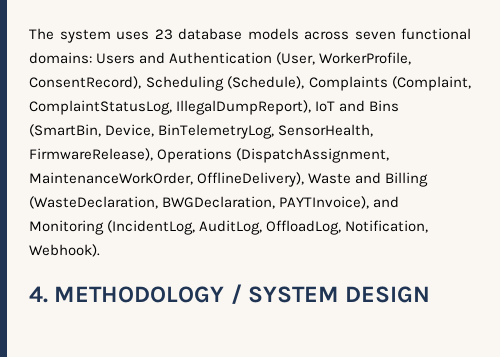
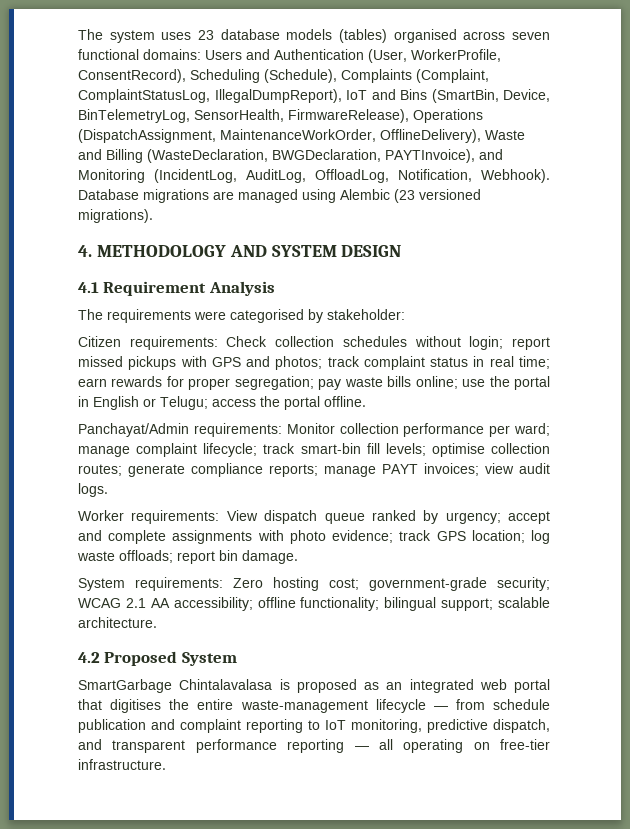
- The system uses 23 database models across seven functional domains: Users and Authentication (User, WorkerProfile, ConsentRecord), Scheduling (Schedule), Complaints (Complaint, ComplaintStatusLog, IllegalDumpReport), IoT and Bins (SmartBin, Device, BinTelemetryLog, SensorHealth, FirmwareRelease), Operations (DispatchAssignment, MaintenanceWorkOrder, OfflineDelivery), Waste and Billing (WasteDeclaration, BWGDeclaration, PAYTInvoice), and Monitoring (IncidentLog, AuditLog, OffloadLog, Notification, Webhook).
+ The system uses 23 database models (tables) organised across seven functional domains: Users and Authentication (User, WorkerProfile, ConsentRecord), Scheduling (Schedule), Complaints (Complaint, ComplaintStatusLog, IllegalDumpReport), IoT and Bins (SmartBin, Device, BinTelemetryLog, SensorHealth, FirmwareRelease), Operations (DispatchAssignment, MaintenanceWorkOrder, OfflineDelivery), Waste and Billing (WasteDeclaration, BWGDeclaration, PAYTInvoice), and Monitoring (IncidentLog, AuditLog, OffloadLog, Notification, Webhook). Database migrations are managed using Alembic (23 versioned migrations).
- 4. METHODOLOGY / SYSTEM DESIGN
+ 4. METHODOLOGY AND SYSTEM DESIGN
+ 4.1 Requirement Analysis
+ The requirements were categorised by stakeholder:
+ Citizen requirements: Check collection schedules without login; report missed pickups with GPS and photos; track complaint status in real time; earn rewards for proper segregation; pay waste bills online; use the portal in English or Telugu; access the portal offline.
+ Panchayat/Admin requirements: Monitor collection performance per ward; manage complaint lifecycle; track smart-bin fill levels; optimise collection routes; generate compliance reports; manage PAYT invoices; view audit logs.
+ Worker requirements: View dispatch queue ranked by urgency; accept and complete assignments with photo evidence; track GPS location; log waste offloads; report bin damage.
+ System requirements: Zero hosting cost; government-grade security; WCAG 2.1 AA accessibility; offline functionality; bilingual support; scalable architecture.
+ 4.2 Proposed System
+ SmartGarbage Chintalavalasa is proposed as an integrated web portal that digitises the entire waste-management lifecycle — from schedule publication and complaint reporting to IoT monitoring, predictive dispatch, and transparent performance reporting — all operating on free-tier infrastructure.

